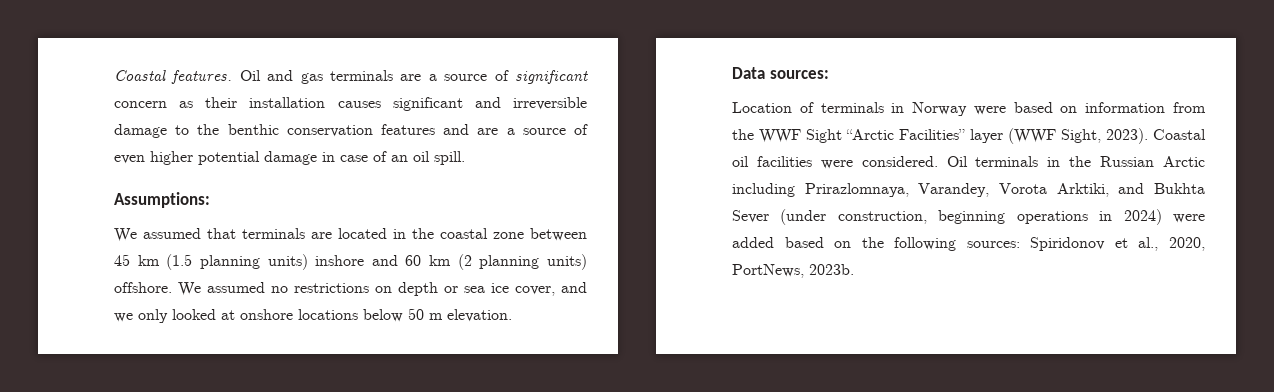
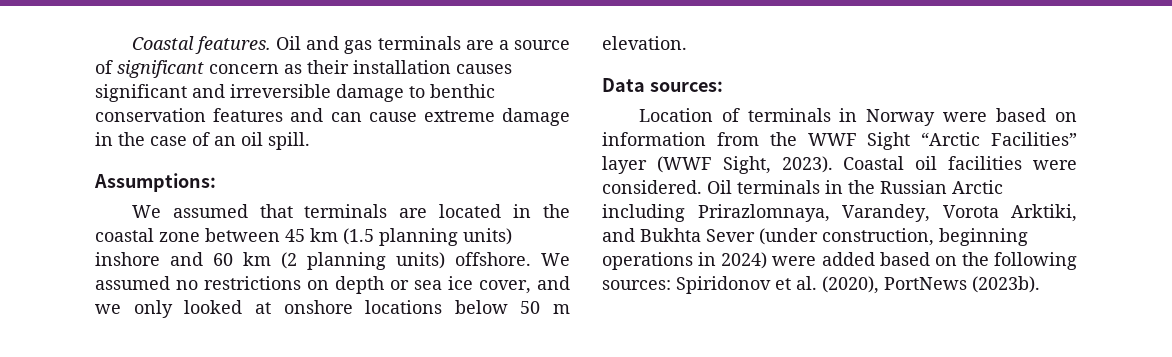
- Oil and gas terminals are a source of significant concern as their installation causes significant and irreversible damage to the benthic conservation features and are a source of even higher potential damage in case of an oil spill.
+ Oil and gas terminals are a source of significant concern as their installation causes significant and irreversible damage to benthic conservation features and can cause extreme damage in the case of an oil spill.
- Oil terminals in the Russian Arctic including Prirazlomnaya, Varandey, Vorota Arktiki, and Bukhta Sever (under construction, beginning operations in 2024) were added based on the following sources: Spiridonov et al., 2020, PortNews, 2023b.
+ Oil terminals in the Russian Arctic including Prirazlomnaya, Varandey, Vorota Arktiki, and Bukhta Sever (under construction, beginning operations in 2024) were added based on the following sources: Spiridonov et al. (2020), PortNews (2023b).

